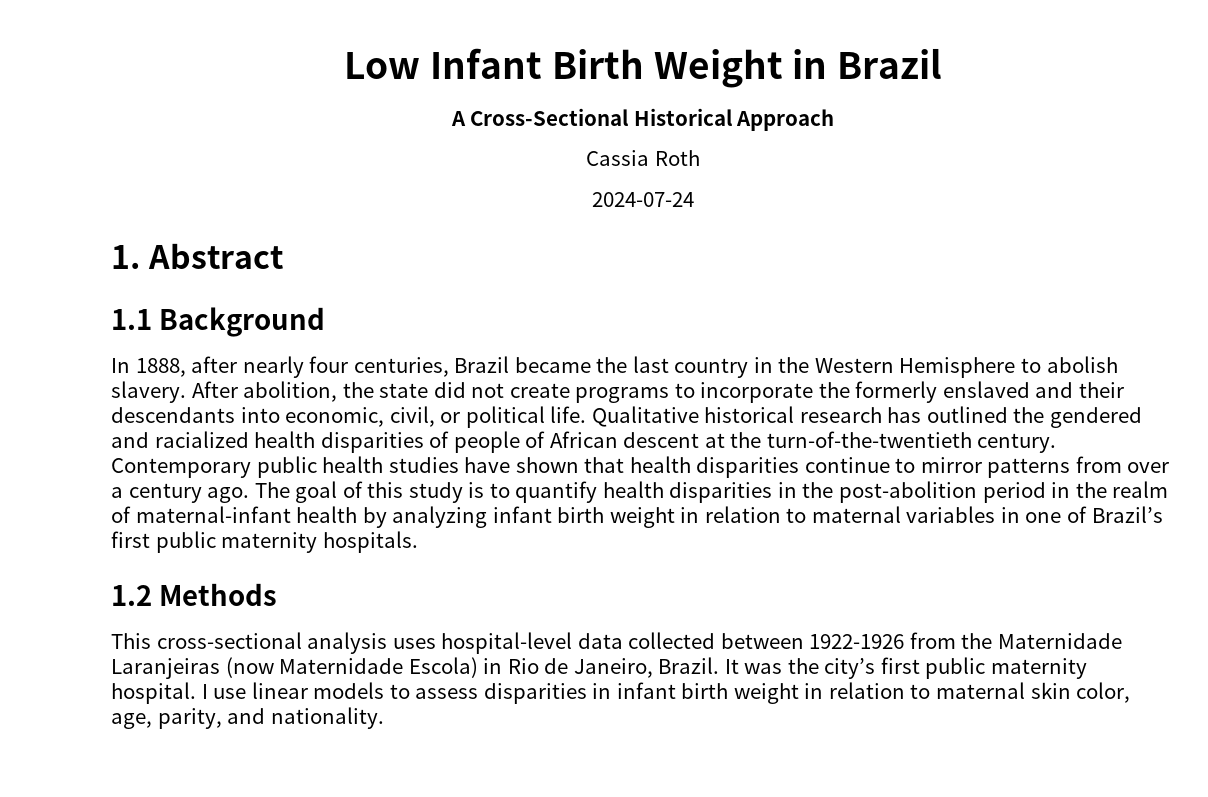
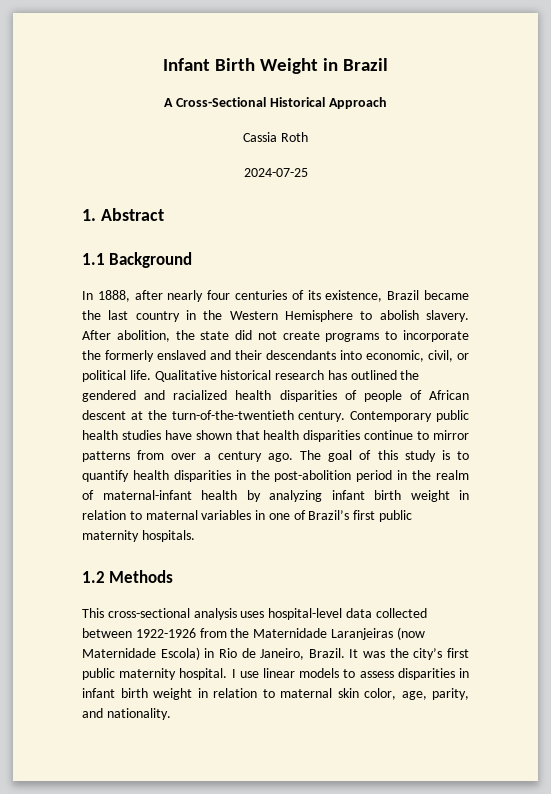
- Low Infant Birth Weight in Brazil
+ Infant Birth Weight in Brazil
- 2024-07-24
+ 2024-07-25
- In 1888, after nearly four centuries, Brazil became the last country in the Western Hemisphere to abolish slavery.
+ In 1888, after nearly four centuries of its existence, Brazil became the last country in the Western Hemisphere to abolish slavery.

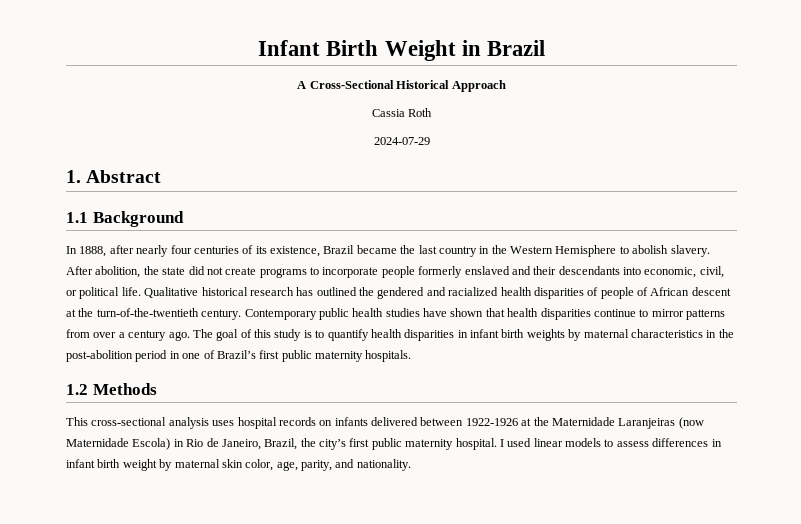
- 2024-07-25
+ 2024-07-29
- After abolition, the state did not create programs to incorporate the formerly enslaved and their descendants into economic, civil, or political life.
+ After abolition, the state did not create programs to incorporate people formerly enslaved and their descendants into economic, civil, or political life.
- The goal of this study is to quantify health disparities in the post-abolition period in the realm of maternal-infant health by analyzing infant birth weight in relation to maternal variables in one of Brazil’s first public maternity hospitals.
+ The goal of this study is to quantify health disparities in infant birth weights by maternal characteristics in the post-abolition period in one of Brazil’s first public maternity hospitals.
- This cross-sectional analysis uses hospital-level data collected between 1922-1926 from the Maternidade Laranjeiras (now Maternidade Escola) in Rio de Janeiro, Brazil. It was the city’s first public maternity hospital.
+ This cross-sectional analysis uses hospital records on infants delivered between 1922-1926 at the Maternidade Laranjeiras (now Maternidade Escola) in Rio de Janeiro, Brazil, the city’s first public maternity hospital.
- I use linear models to assess disparities in infant birth weight in relation to maternal skin color, age, parity, and nationality.
+ I used linear models to assess differences in infant birth weight by maternal skin color, age, parity, and nationality.

